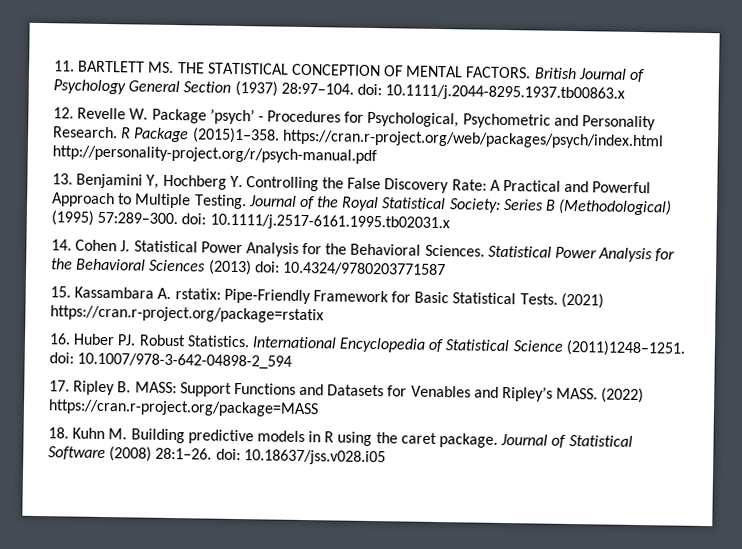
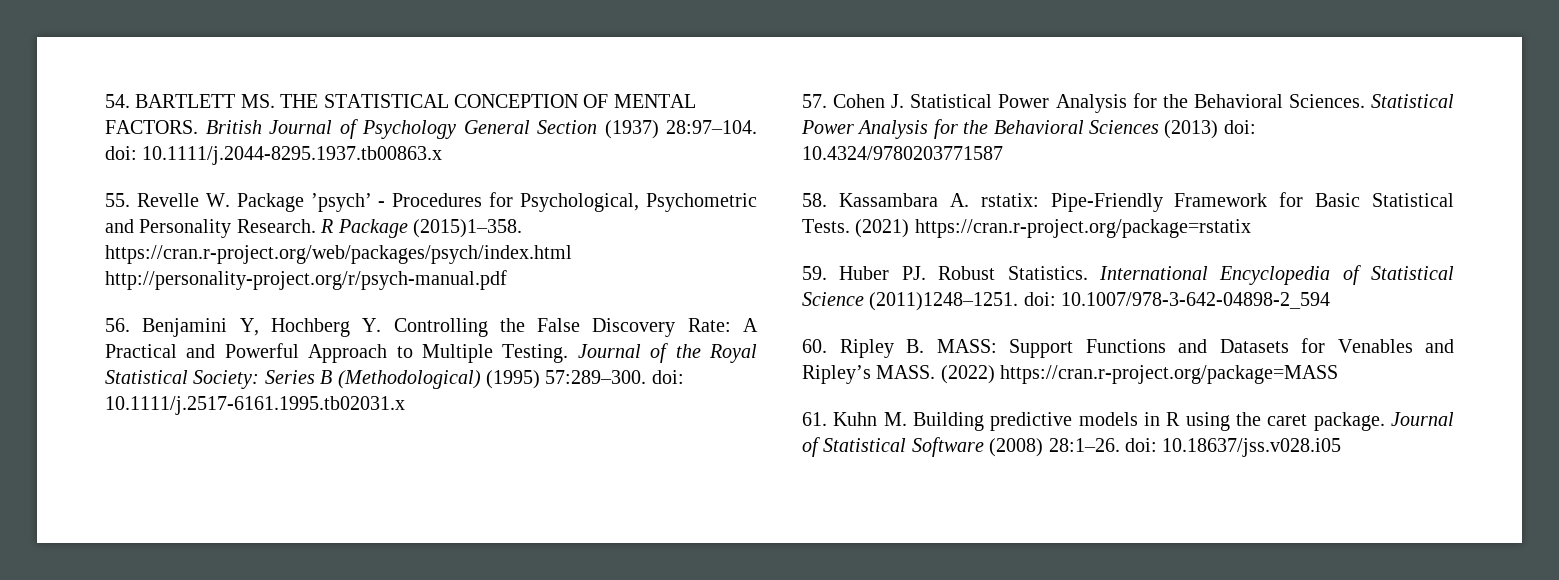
- 11. BARTLETT MS. THE STATISTICAL CONCEPTION OF MENTAL FACTORS.
+ 54. BARTLETT MS. THE STATISTICAL CONCEPTION OF MENTAL FACTORS.
- 12. Revelle W. Package ’psych’ - Procedures for Psychological, Psychometric and Personality Research.
+ 55. Revelle W. Package ’psych’ - Procedures for Psychological, Psychometric and Personality Research.
- 13. Benjamini Y, Hochberg Y. Controlling the False Discovery Rate: A Practical and Powerful Approach to Multiple Testing.
+ 56. Benjamini Y, Hochberg Y. Controlling the False Discovery Rate: A Practical and Powerful Approach to Multiple Testing.
- 14. Cohen J. Statistical Power Analysis for the Behavioral Sciences.
+ 57. Cohen J. Statistical Power Analysis for the Behavioral Sciences.
- 15. Kassambara A. rstatix: Pipe-Friendly Framework for Basic Statistical Tests.
+ 58. Kassambara A. rstatix: Pipe-Friendly Framework for Basic Statistical Tests.
- 16. Huber PJ. Robust Statistics.
+ 59. Huber PJ. Robust Statistics.
- 17. Ripley B. MASS: Support Functions and Datasets for Venables and Ripley’s MASS.
+ 60. Ripley B. MASS: Support Functions and Datasets for Venables and Ripley’s MASS.
- 18. Kuhn M. Building predictive models in R using the caret package.
+ 61. Kuhn M. Building predictive models in R using the caret package.

